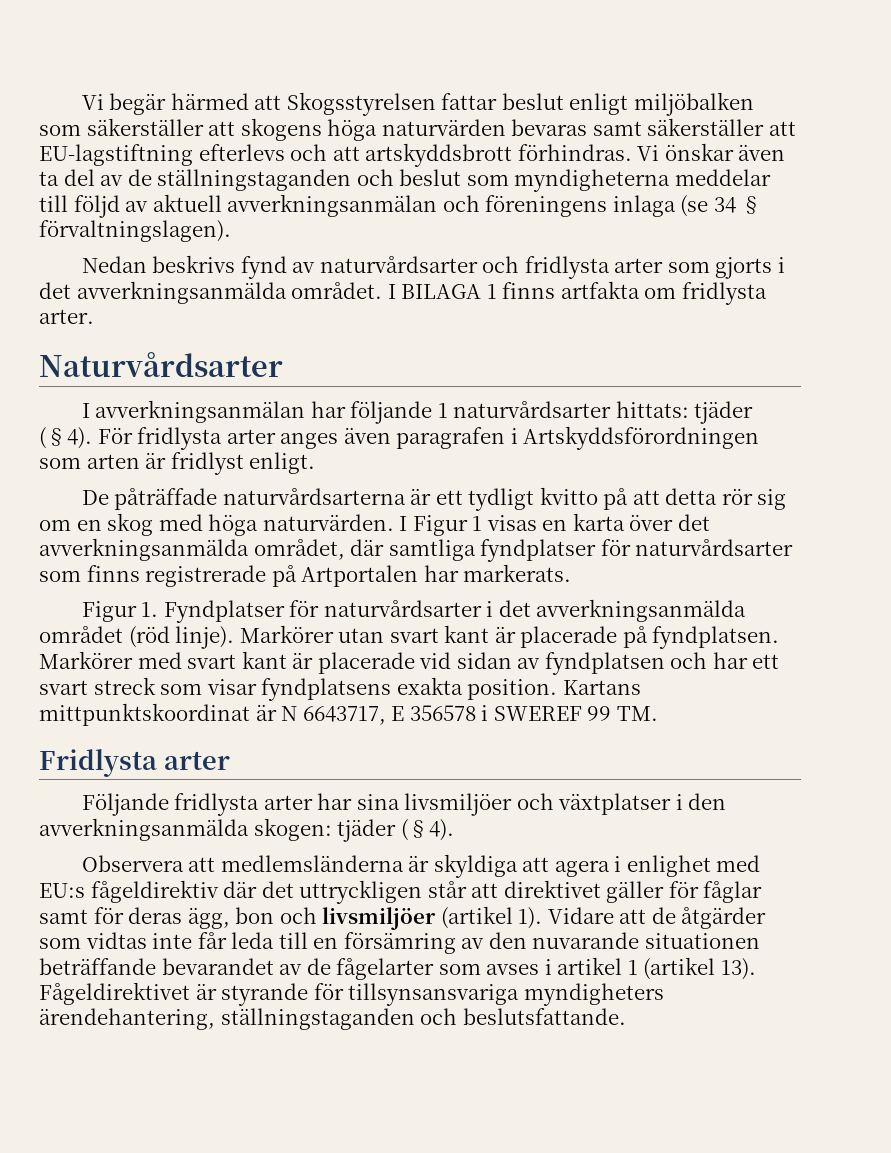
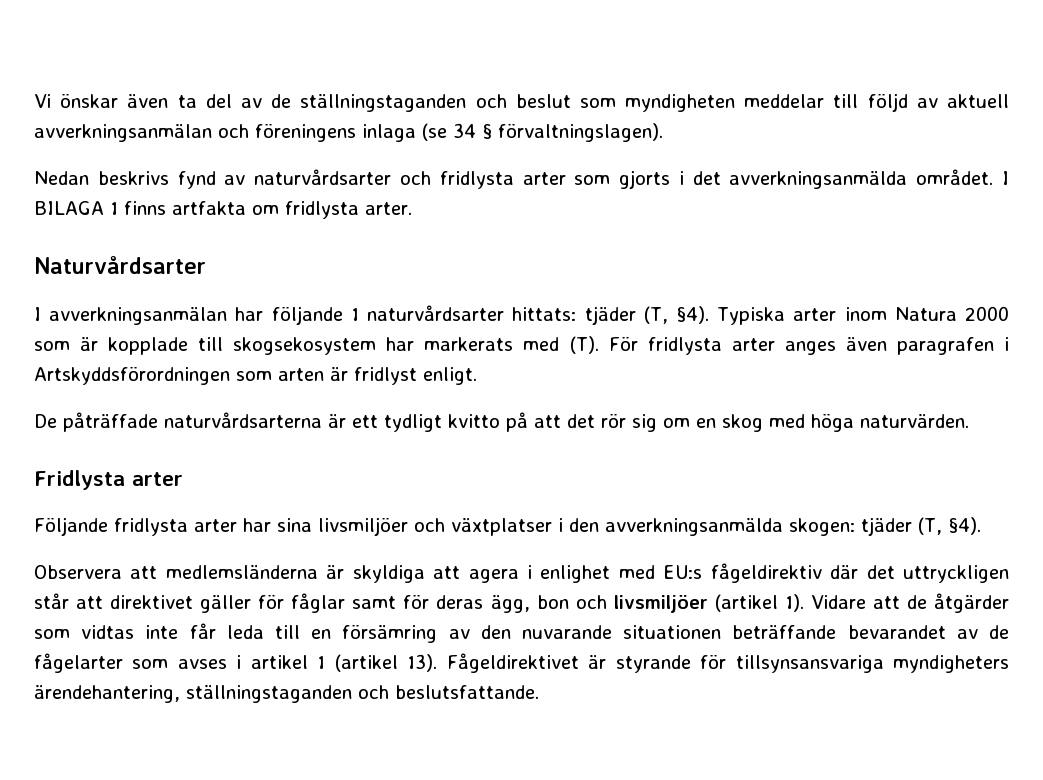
- Vi begär härmed att Skogsstyrelsen fattar beslut enligt miljöbalken som säkerställer att skogens höga naturvärden bevaras samt säkerställer att EU-lagstiftning efterlevs och att artskyddsbrott förhindras. Vi önskar även ta del av de ställningstaganden och beslut som myndigheterna meddelar till följd av aktuell avverkningsanmälan och föreningens inlaga (se 34 § förvaltningslagen).
+ Vi önskar även ta del av de ställningstaganden och beslut som myndigheten meddelar till följd av aktuell avverkningsanmälan och föreningens inlaga (se 34 § förvaltningslagen).
- I avverkningsanmälan har följande 1 naturvårdsarter hittats: tjäder (§4). För fridlysta arter anges även paragrafen i Artskyddsförordningen som arten är fridlyst enligt.
+ I avverkningsanmälan har följande 1 naturvårdsarter hittats: tjäder (T, §4). Typiska arter inom Natura 2000 som är kopplade till skogsekosystem har markerats med (T). För fridlysta arter anges även paragrafen i Artskyddsförordningen som arten är fridlyst enligt.
- De påträffade naturvårdsarterna är ett tydligt kvitto på att detta rör sig om en skog med höga naturvärden. I Figur 1 visas en karta över det avverkningsanmälda området, där samtliga fyndplatser för naturvårdsarter som finns registrerade på Artportalen har markerats.
- Figur 1. Fyndplatser för naturvårdsarter i det avverkningsanmälda området (röd linje). Markörer utan svart kant är placerade på fyndplatsen. Markörer med svart kant är placerade vid sidan av fyndplatsen och har ett svart streck som visar fyndplatsens exakta position. Kartans mittpunktskoordinat är N 6643717, E 356578 i SWEREF 99 TM.
+ De påträffade naturvårdsarterna är ett tydligt kvitto på att det rör sig om en skog med höga naturvärden.
- Följande fridlysta arter har sina livsmiljöer och växtplatser i den avverkningsanmälda skogen: tjäder (§4).
+ Följande fridlysta arter har sina livsmiljöer och växtplatser i den avverkningsanmälda skogen: tjäder (T, §4).

